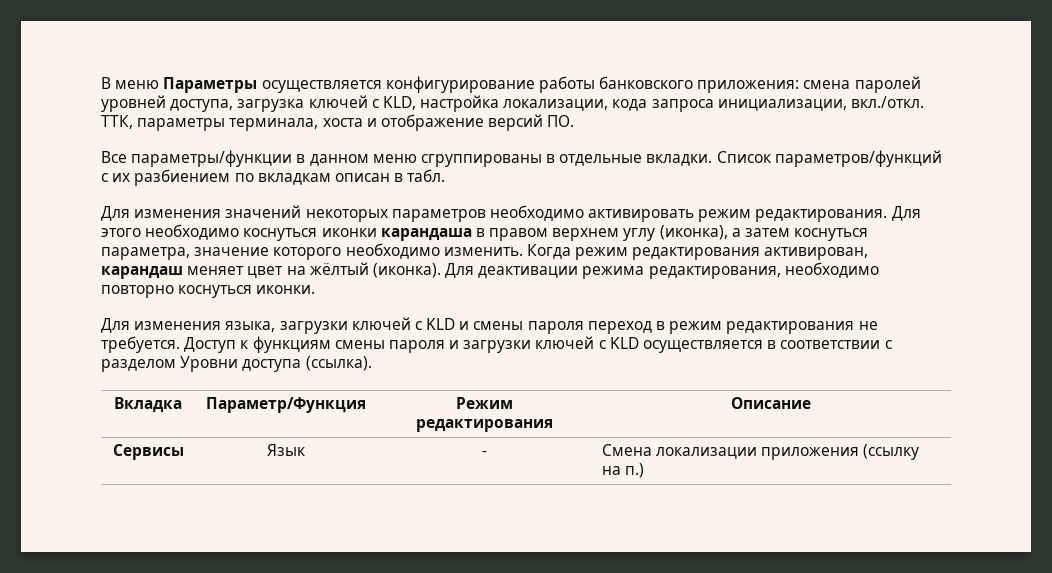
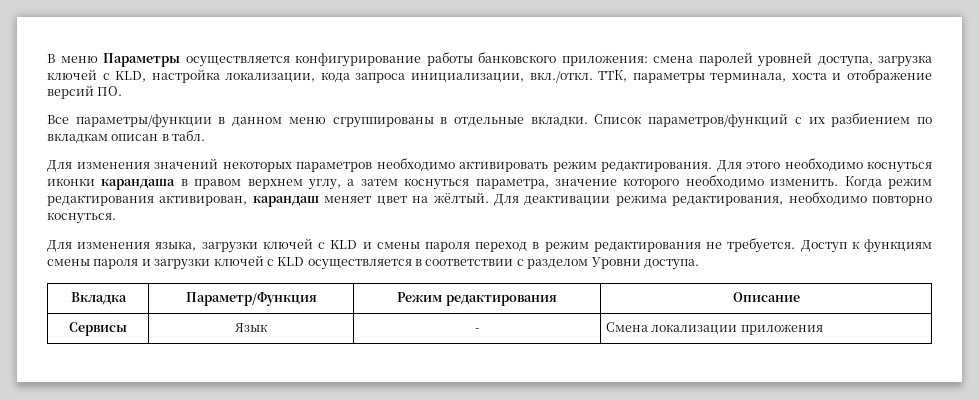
- Для этого необходимо коснуться иконки карандаша в правом верхнем углу (иконка), а затем коснуться параметра, значение которого необходимо изменить.
+ Для этого необходимо коснуться иконки карандаша в правом верхнем углу, а затем коснуться параметра, значение которого необходимо изменить.
- Когда режим редактирования активирован, карандаш меняет цвет на жёлтый (иконка).
+ Когда режим редактирования активирован, карандаш меняет цвет на жёлтый.
- Для деактивации режима редактирования, необходимо повторно коснуться иконки.
+ Для деактивации режима редактирования, необходимо повторно коснуться.
- Доступ к функциям смены пароля и загрузки ключей с KLD осуществляется в соответствии с разделом Уровни доступа (ссылка).
+ Доступ к функциям смены пароля и загрузки ключей с KLD осуществляется в соответствии с разделом Уровни доступа.
- Сервисы | Язык | - | Смена локализации приложения (ссылку на п.)
+ Сервисы | Язык | - | Смена локализации приложения

